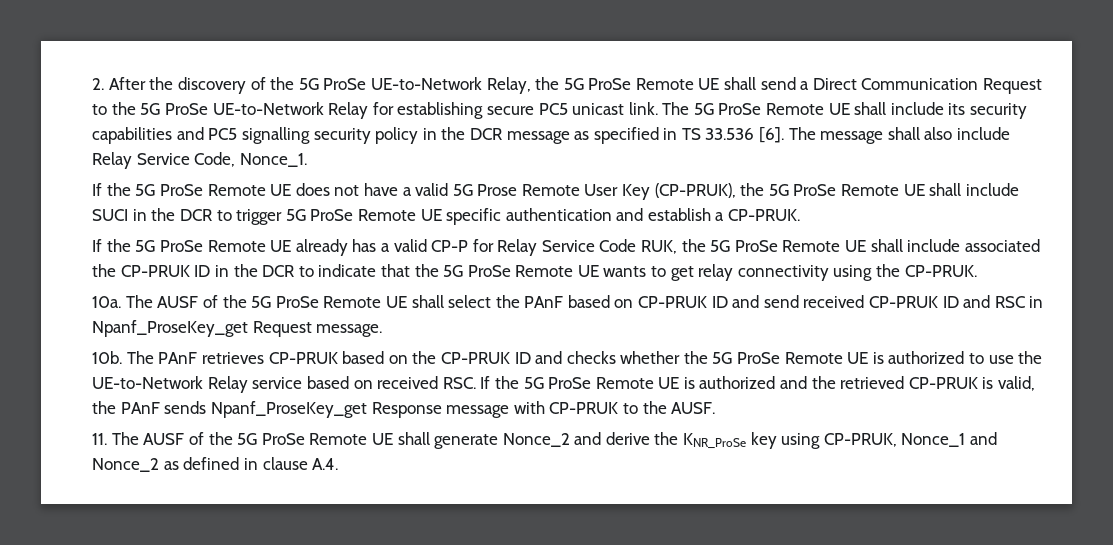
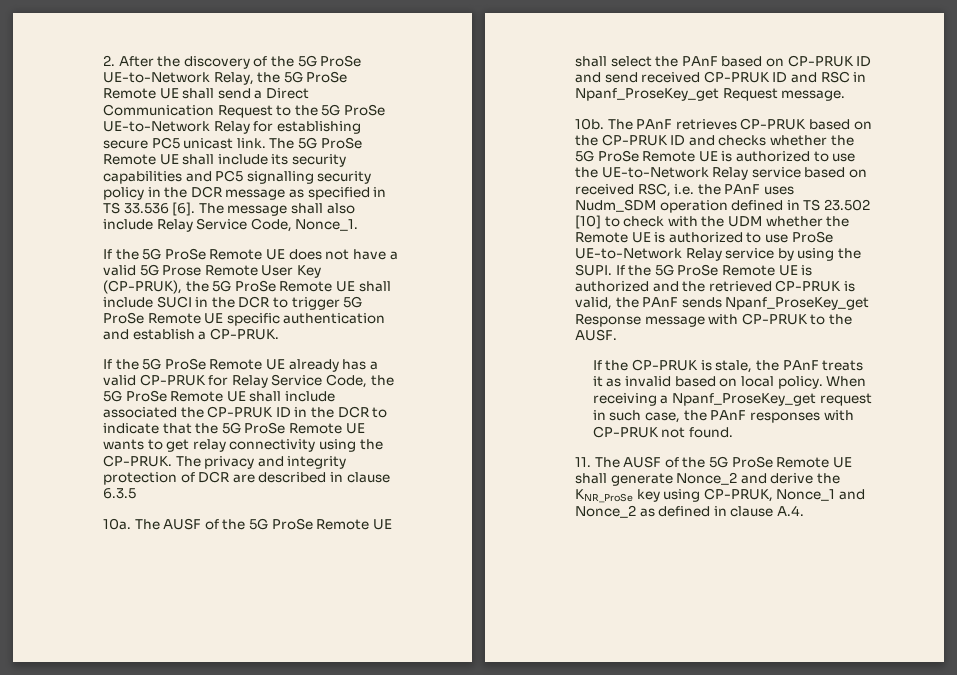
- If the 5G ProSe Remote UE already has a valid CP-P for Relay Service Code RUK, the 5G ProSe Remote UE shall include associated the CP-PRUK ID in the DCR to indicate that the 5G ProSe Remote UE wants to get relay connectivity using the CP-PRUK.
+ If the 5G ProSe Remote UE already has a valid CP-PRUK for Relay Service Code, the 5G ProSe Remote UE shall include associated the CP-PRUK ID in the DCR to indicate that the 5G ProSe Remote UE wants to get relay connectivity using the CP-PRUK. The privacy and integrity protection of DCR are described in clause 6.3.5
- The PAnF retrieves CP-PRUK based on the CP-PRUK ID and checks whether the 5G ProSe Remote UE is authorized to use the UE-to-Network Relay service based on received RSC. If the 5G ProSe Remote UE is authorized and the retrieved CP-PRUK is valid, the PAnF sends Npanf_ProseKey_get Response message with CP-PRUK to the AUSF.
+ The PAnF retrieves CP-PRUK based on the CP-PRUK ID and checks whether the 5G ProSe Remote UE is authorized to use the UE-to-Network Relay service based on received RSC, i.e. the PAnF uses Nudm_SDM operation defined in TS 23.502 [10] to check with the UDM whether the Remote UE is authorized to use ProSe UE-to-Network Relay service by using the SUPI. If the 5G ProSe Remote UE is authorized and the retrieved CP-PRUK is valid, the PAnF sends Npanf_ProseKey_get Response message with CP-PRUK to the AUSF.
+ If the CP-PRUK is stale, the PAnF treats it as invalid based on local policy. When receiving a Npanf_ProseKey_get request in such case, the PAnF responses with CP-PRUK not found.

